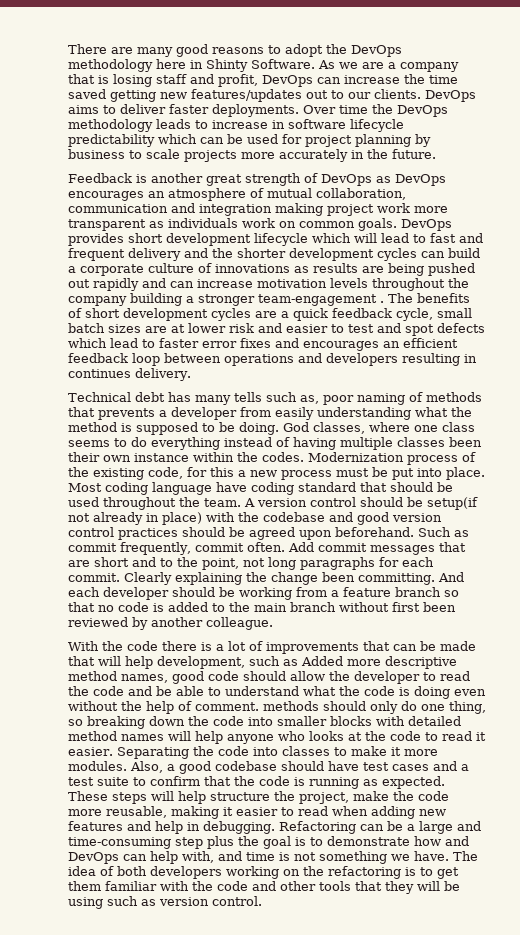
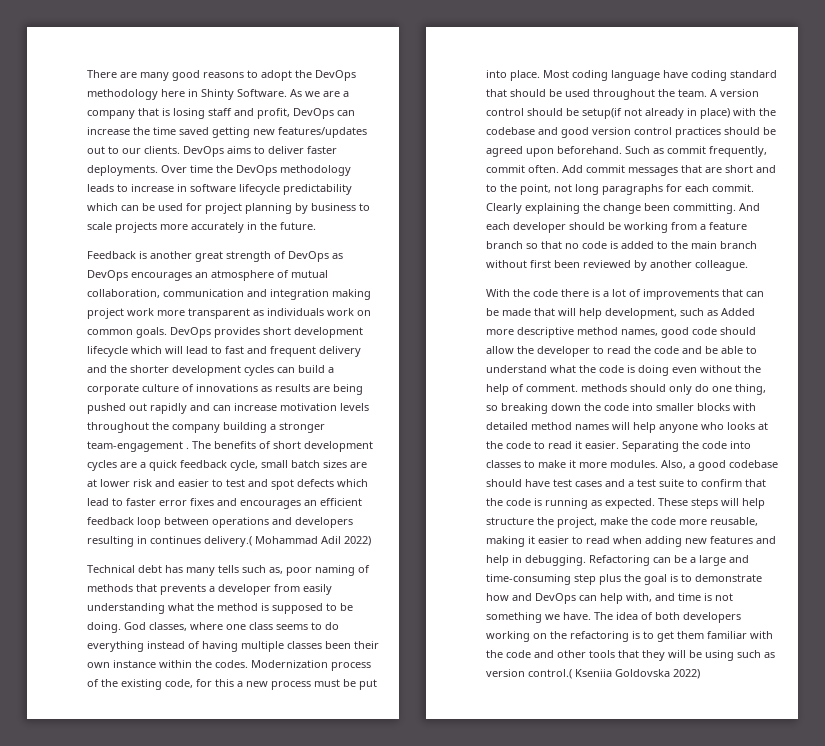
- The benefits of short development cycles are a quick feedback cycle, small batch sizes are at lower risk and easier to test and spot defects which lead to faster error fixes and encourages an efficient feedback loop between operations and developers resulting in continues delivery.
+ The benefits of short development cycles are a quick feedback cycle, small batch sizes are at lower risk and easier to test and spot defects which lead to faster error fixes and encourages an efficient feedback loop between operations and developers resulting in continues delivery.( Mohammad Adil 2022)
- The idea of both developers working on the refactoring is to get them familiar with the code and other tools that they will be using such as version control.
+ The idea of both developers working on the refactoring is to get them familiar with the code and other tools that they will be using such as version control.( Kseniia Goldovska 2022)

